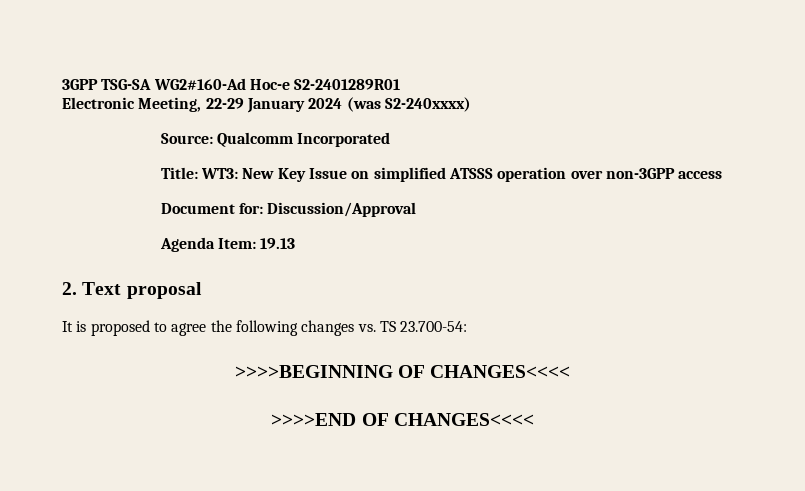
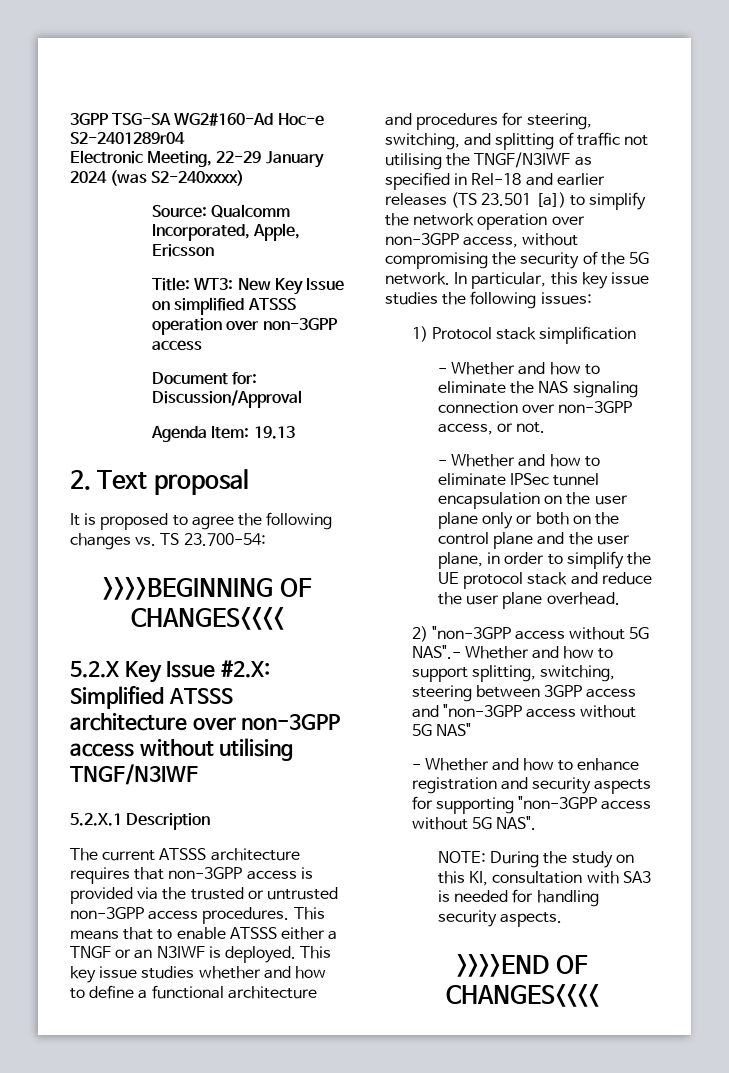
- 3GPP TSG-SA WG2#160-Ad Hoc-e S2-2401289R01
+ 3GPP TSG-SA WG2#160-Ad Hoc-e S2-2401289r04
- Source: Qualcomm Incorporated
+ Source: Qualcomm Incorporated, Apple, Ericsson
+ 5.2.X Key Issue #2.X: Simplified ATSSS architecture over non-3GPP access without utilising TNGF/N3IWF
+ 5.2.X.1 Description
+ The current ATSSS architecture requires that non-3GPP access is provided via the trusted or untrusted non-3GPP access procedures. This means that to enable ATSSS either a TNGF or an N3IWF is deployed. This key issue studies whether and how to define a functional architecture and procedures for steering, switching, and splitting of traffic not utilising the TNGF/N3IWF as specified in Rel-18 and earlier releases (TS 23.501 [a]) to simplify the network operation over non-3GPP access, without compromising the security of the 5G network. In particular, this key issue studies the following issues:
+ 1) Protocol stack simplification
+ - Whether and how to eliminate the NAS signaling connection over non-3GPP access, or not.
+ - Whether and how to eliminate IPSec tunnel encapsulation on the user plane only or both on the control plane and the user plane, in order to simplify the UE protocol stack and reduce the user plane overhead.
+ 2) "non-3GPP access without 5G NAS".- Whether and how to support splitting, switching, steering between 3GPP access and "non-3GPP access without 5G NAS"
+ - Whether and how to enhance registration and security aspects for supporting "non-3GPP access without 5G NAS".
+ NOTE: During the study on this KI, consultation with SA3 is needed for handling security aspects.

